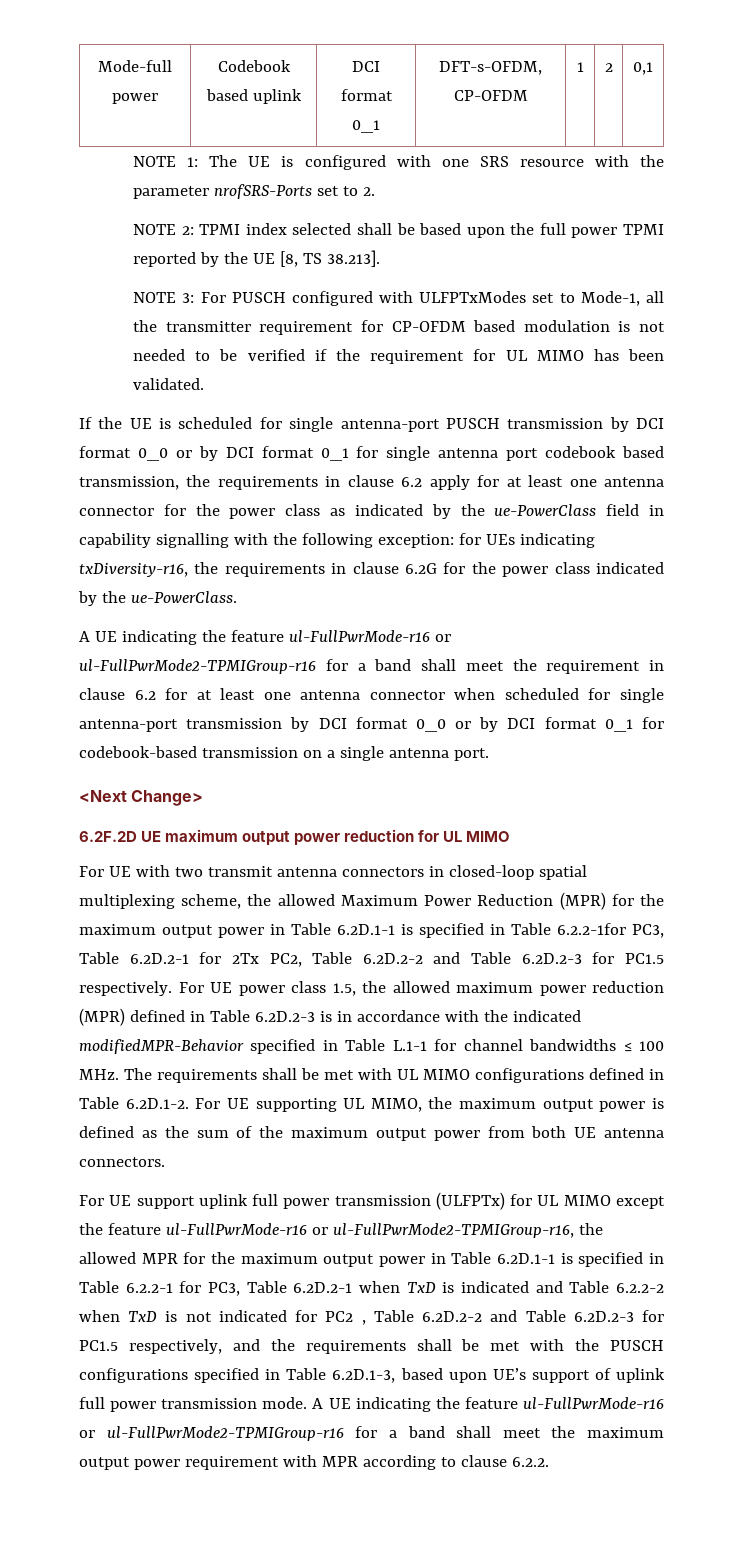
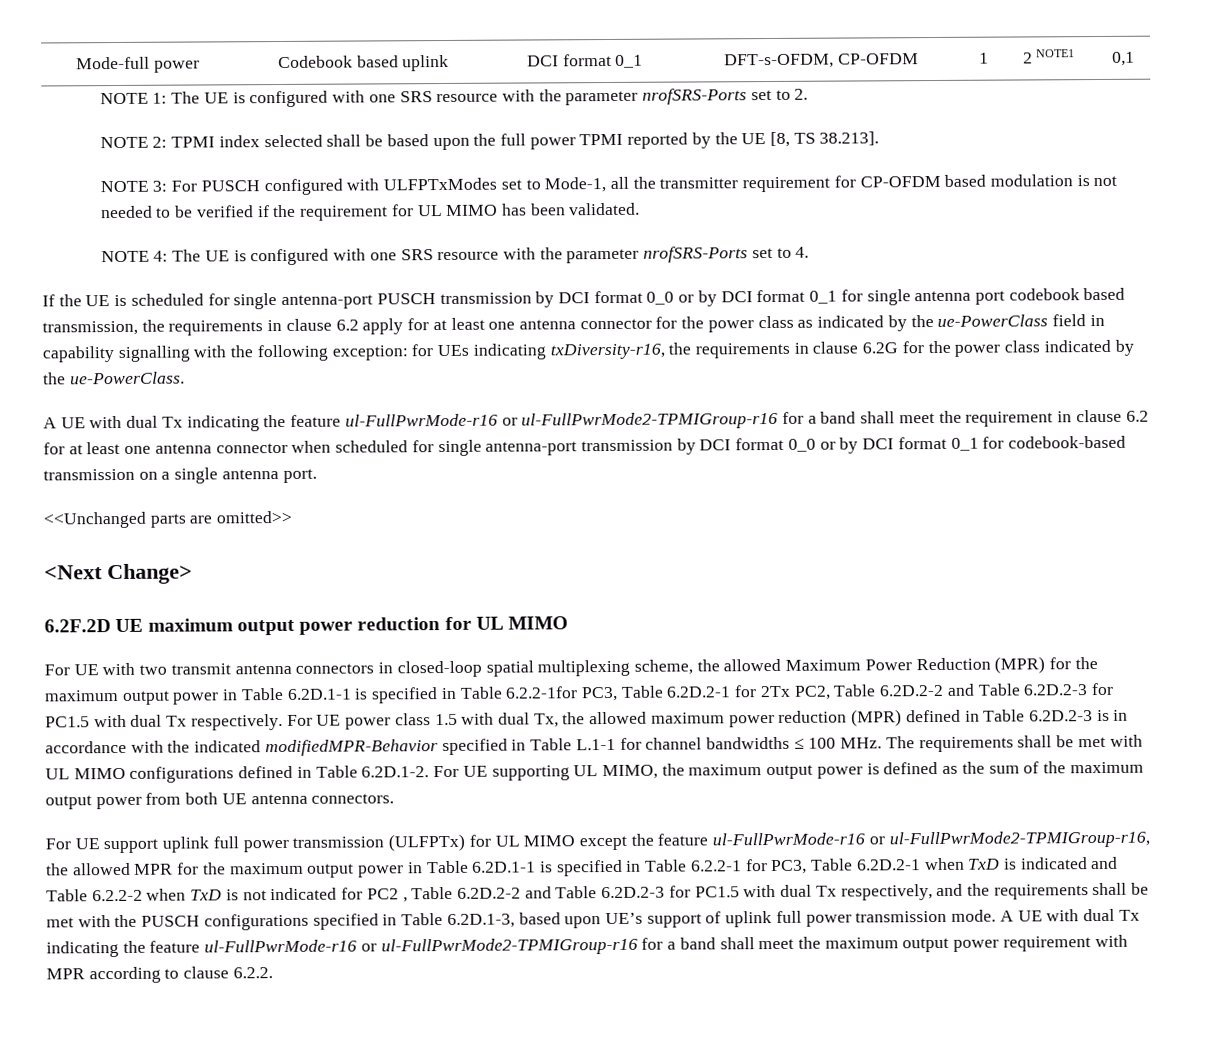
- Mode-full power | Codebook based uplink | DCI format 0_1 | DFT-s-OFDM, CP-OFDM | 1 | 2 | 0,1
+ Mode-full power | Codebook based uplink | DCI format 0_1 | DFT-s-OFDM, CP-OFDM | 1 | 2 NOTE1 | 0,1
+ NOTE 4: The UE is configured with one SRS resource with the parameter nrofSRS-Ports set to 4.
- A UE indicating the feature ul-FullPwrMode-r16 or ul-FullPwrMode2-TPMIGroup-r16 for a band shall meet the requirement in clause 6.2 for at least one antenna connector when scheduled for single antenna-port transmission by DCI format 0_0 or by DCI format 0_1 for codebook-based transmission on a single antenna port.
+ A UE with dual Tx indicating the feature ul-FullPwrMode-r16 or ul-FullPwrMode2-TPMIGroup-r16 for a band shall meet the requirement in clause 6.2 for at least one antenna connector when scheduled for single antenna-port transmission by DCI format 0_0 or by DCI format 0_1 for codebook-based transmission on a single antenna port.
+ <<Unchanged parts are omitted>>
- For UE with two transmit antenna connectors in closed-loop spatial multiplexing scheme, the allowed Maximum Power Reduction (MPR) for the maximum output power in Table 6.2D.1-1 is specified in Table 6.2.2-1for PC3, Table 6.2D.2-1 for 2Tx PC2, Table 6.2D.2-2 and Table 6.2D.2-3 for PC1.5 respectively.
+ For UE with two transmit antenna connectors in closed-loop spatial multiplexing scheme, the allowed Maximum Power Reduction (MPR) for the maximum output power in Table 6.2D.1-1 is specified in Table 6.2.2-1for PC3, Table 6.2D.2-1 for 2Tx PC2, Table 6.2D.2-2 and Table 6.2D.2-3 for PC1.5 with dual Tx respectively.
- For UE power class 1.5, the allowed maximum power reduction (MPR) defined in Table 6.2D.2-3 is in accordance with the indicated modifiedMPR-Behavior specified in Table L.1-1 for channel bandwidths ≤ 100 MHz. The requirements shall be met with UL MIMO configurations defined in Table 6.2D.1-2. For UE supporting UL MIMO, the maximum output power is defined as the sum of the maximum output power from both UE antenna connectors.
+ For UE power class 1.5 with dual Tx, the allowed maximum power reduction (MPR) defined in Table 6.2D.2-3 is in accordance with the indicated modifiedMPR-Behavior specified in Table L.1-1 for channel bandwidths ≤ 100 MHz. The requirements shall be met with UL MIMO configurations defined in Table 6.2D.1-2. For UE supporting UL MIMO, the maximum output power is defined as the sum of the maximum output power from both UE antenna connectors.
- For UE support uplink full power transmission (ULFPTx) for UL MIMO except the feature ul-FullPwrMode-r16 or ul-FullPwrMode2-TPMIGroup-r16, the allowed MPR for the maximum output power in Table 6.2D.1-1 is specified in Table 6.2.2-1 for PC3, Table 6.2D.2-1 when TxD is indicated and Table 6.2.2-2 when TxD is not indicated for PC2 , Table 6.2D.2-2 and Table 6.2D.2-3 for PC1.5 respectively, and the requirements shall be met with the PUSCH configurations specified in Table 6.2D.1-3, based upon UE’s support of uplink full power transmission mode.
+ For UE support uplink full power transmission (ULFPTx) for UL MIMO except the feature ul-FullPwrMode-r16 or ul-FullPwrMode2-TPMIGroup-r16, the allowed MPR for the maximum output power in Table 6.2D.1-1 is specified in Table 6.2.2-1 for PC3, Table 6.2D.2-1 when TxD is indicated and Table 6.2.2-2 when TxD is not indicated for PC2 , Table 6.2D.2-2 and Table 6.2D.2-3 for PC1.5 with dual Tx respectively, and the requirements shall be met with the PUSCH configurations specified in Table 6.2D.1-3, based upon UE’s support of uplink full power transmission mode.
- A UE indicating the feature ul-FullPwrMode-r16 or ul-FullPwrMode2-TPMIGroup-r16 for a band shall meet the maximum output power requirement with MPR according to clause 6.2.2.
+ A UE with dual Tx indicating the feature ul-FullPwrMode-r16 or ul-FullPwrMode2-TPMIGroup-r16 for a band shall meet the maximum output power requirement with MPR according to clause 6.2.2.

